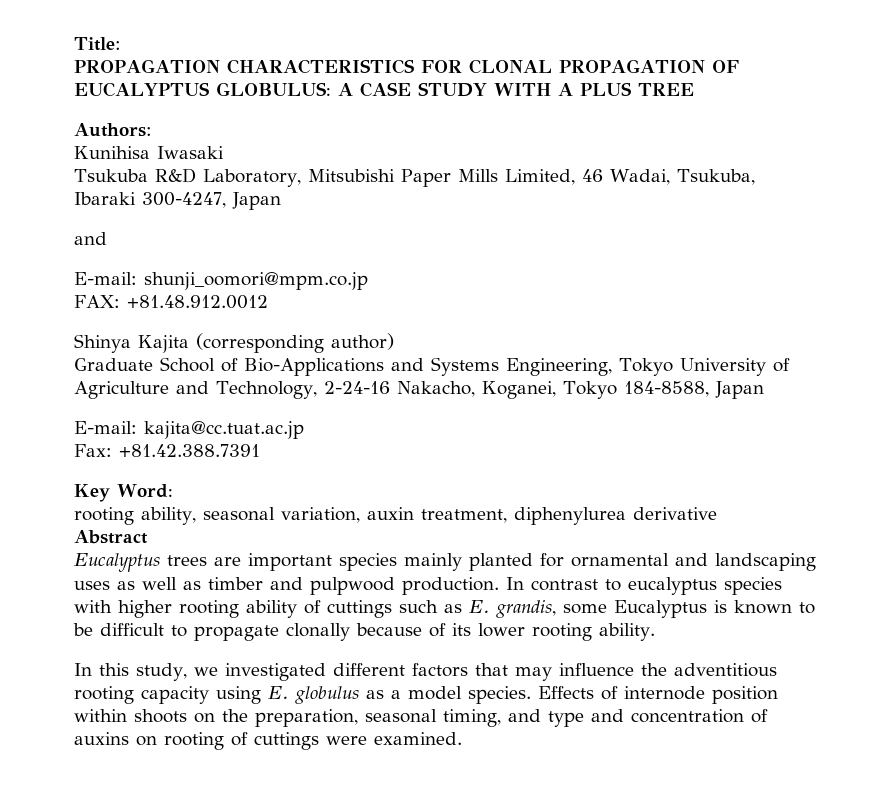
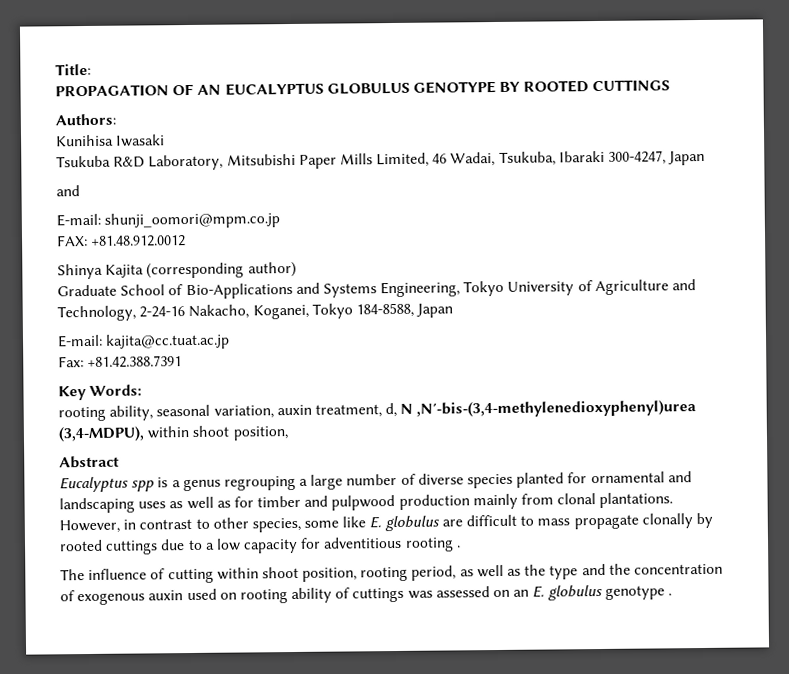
- PROPAGATION CHARACTERISTICS FOR CLONAL PROPAGATION OF EUCALYPTUS GLOBULUS: A CASE STUDY WITH A PLUS TREE
+ PROPAGATION OF AN EUCALYPTUS GLOBULUS GENOTYPE BY ROOTED CUTTINGS
- Key Word:
+ Key Words:
- rooting ability, seasonal variation, auxin treatment, diphenylurea derivative
+ rooting ability, seasonal variation, auxin treatment, d, N ,N′-bis-(3,4-methylenedioxyphenyl)urea (3,4-MDPU), within shoot position,
  Abstract
- Eucalyptus trees are important species mainly planted for ornamental and landscaping uses as well as timber and pulpwood production. In contrast to eucalyptus species with higher rooting ability of cuttings such as E. grandis, some Eucalyptus is known to be difficult to propagate clonally because of its lower rooting ability.
- In this study, we investigated different factors that may influence the adventitious rooting capacity using E. globulus as a model species. Effects of internode position within shoots on the preparation, seasonal timing, and type and concentration of auxins on rooting of cuttings were examined.
+ Eucalyptus spp is a genus regrouping a large number of diverse species planted for ornamental and landscaping uses as well as for timber and pulpwood production mainly from clonal plantations. However, in contrast to other species, some like E. globulus are difficult to mass propagate clonally by rooted cuttings due to a low capacity for adventitious rooting .
+ The influence of cutting within shoot position, rooting period, as well as the type and the concentration of exogenous auxin used on rooting ability of cuttings was assessed on an E. globulus genotype .

